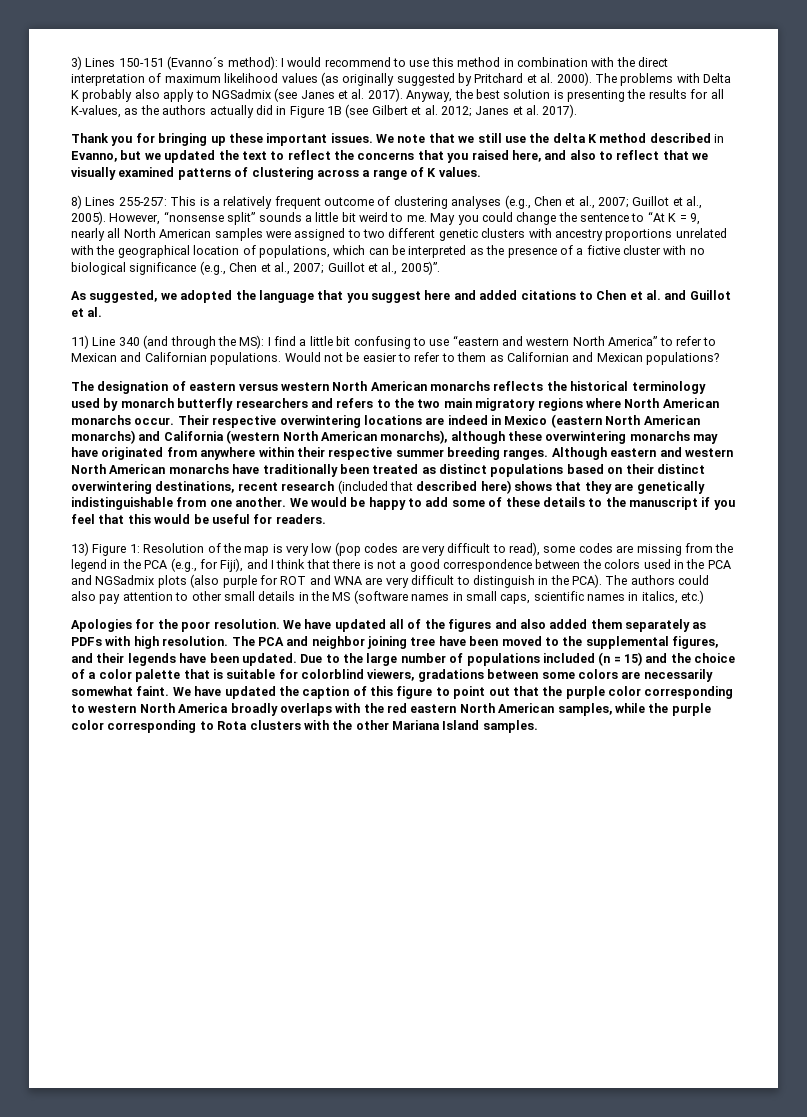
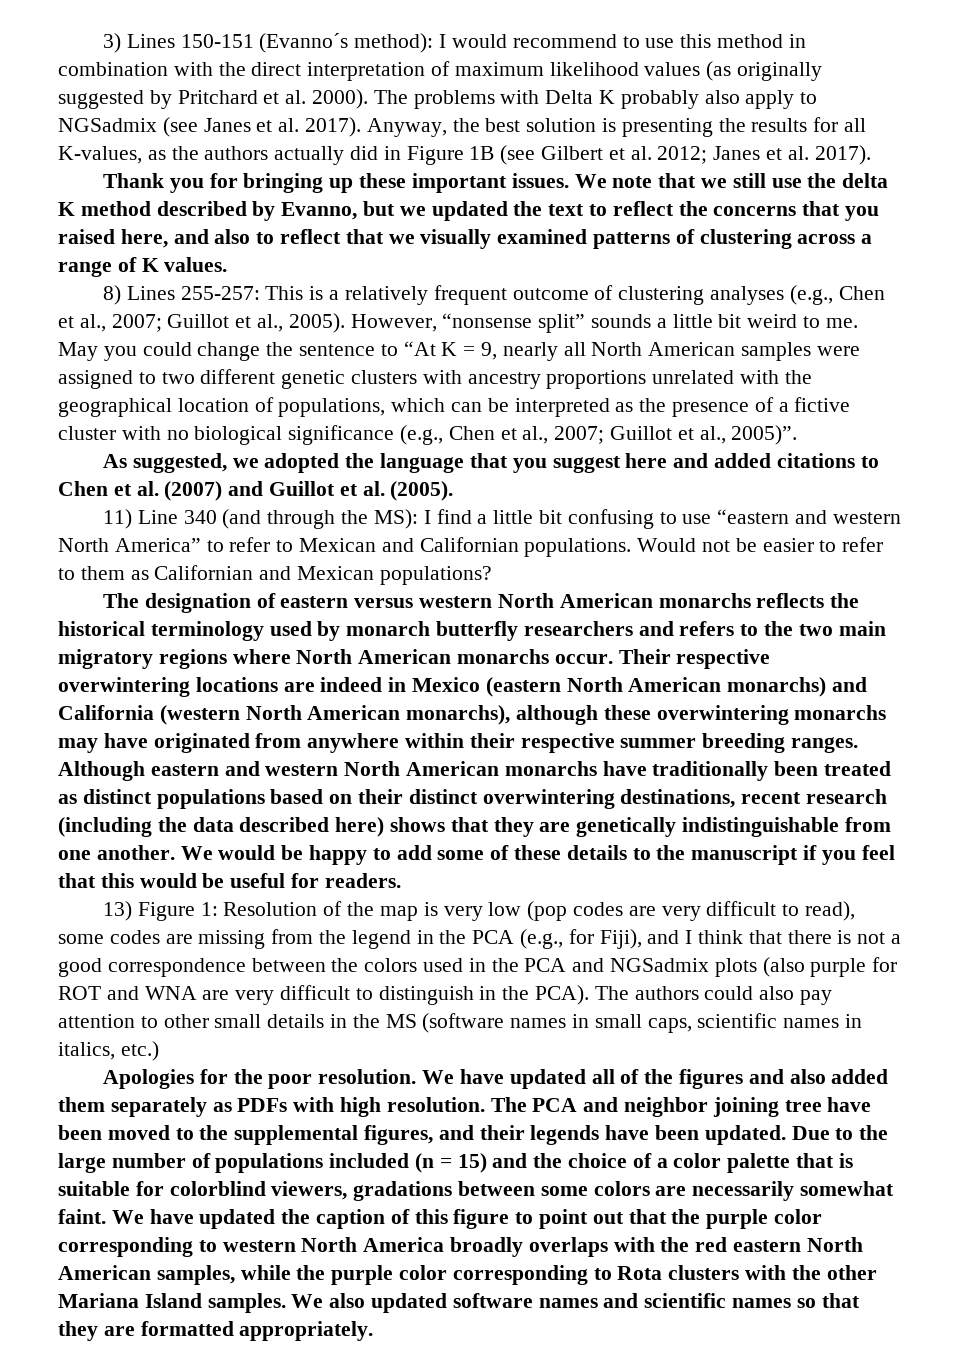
- We note that we still use the delta K method described in Evanno, but we updated the text to reflect the concerns that you raised here, and also to reflect that we visually examined patterns of clustering across a range of K values.
+ We note that we still use the delta K method described by Evanno, but we updated the text to reflect the concerns that you raised here, and also to reflect that we visually examined patterns of clustering across a range of K values.
- As suggested, we adopted the language that you suggest here and added citations to Chen et al. and Guillot et al.
+ As suggested, we adopted the language that you suggest here and added citations to Chen et al. (2007) and Guillot et al. (2005).
- Although eastern and western North American monarchs have traditionally been treated as distinct populations based on their distinct overwintering destinations, recent research (included that described here) shows that they are genetically indistinguishable from one another.
+ Although eastern and western North American monarchs have traditionally been treated as distinct populations based on their distinct overwintering destinations, recent research (including the data described here) shows that they are genetically indistinguishable from one another.
+ We also updated software names and scientific names so that they are formatted appropriately.

